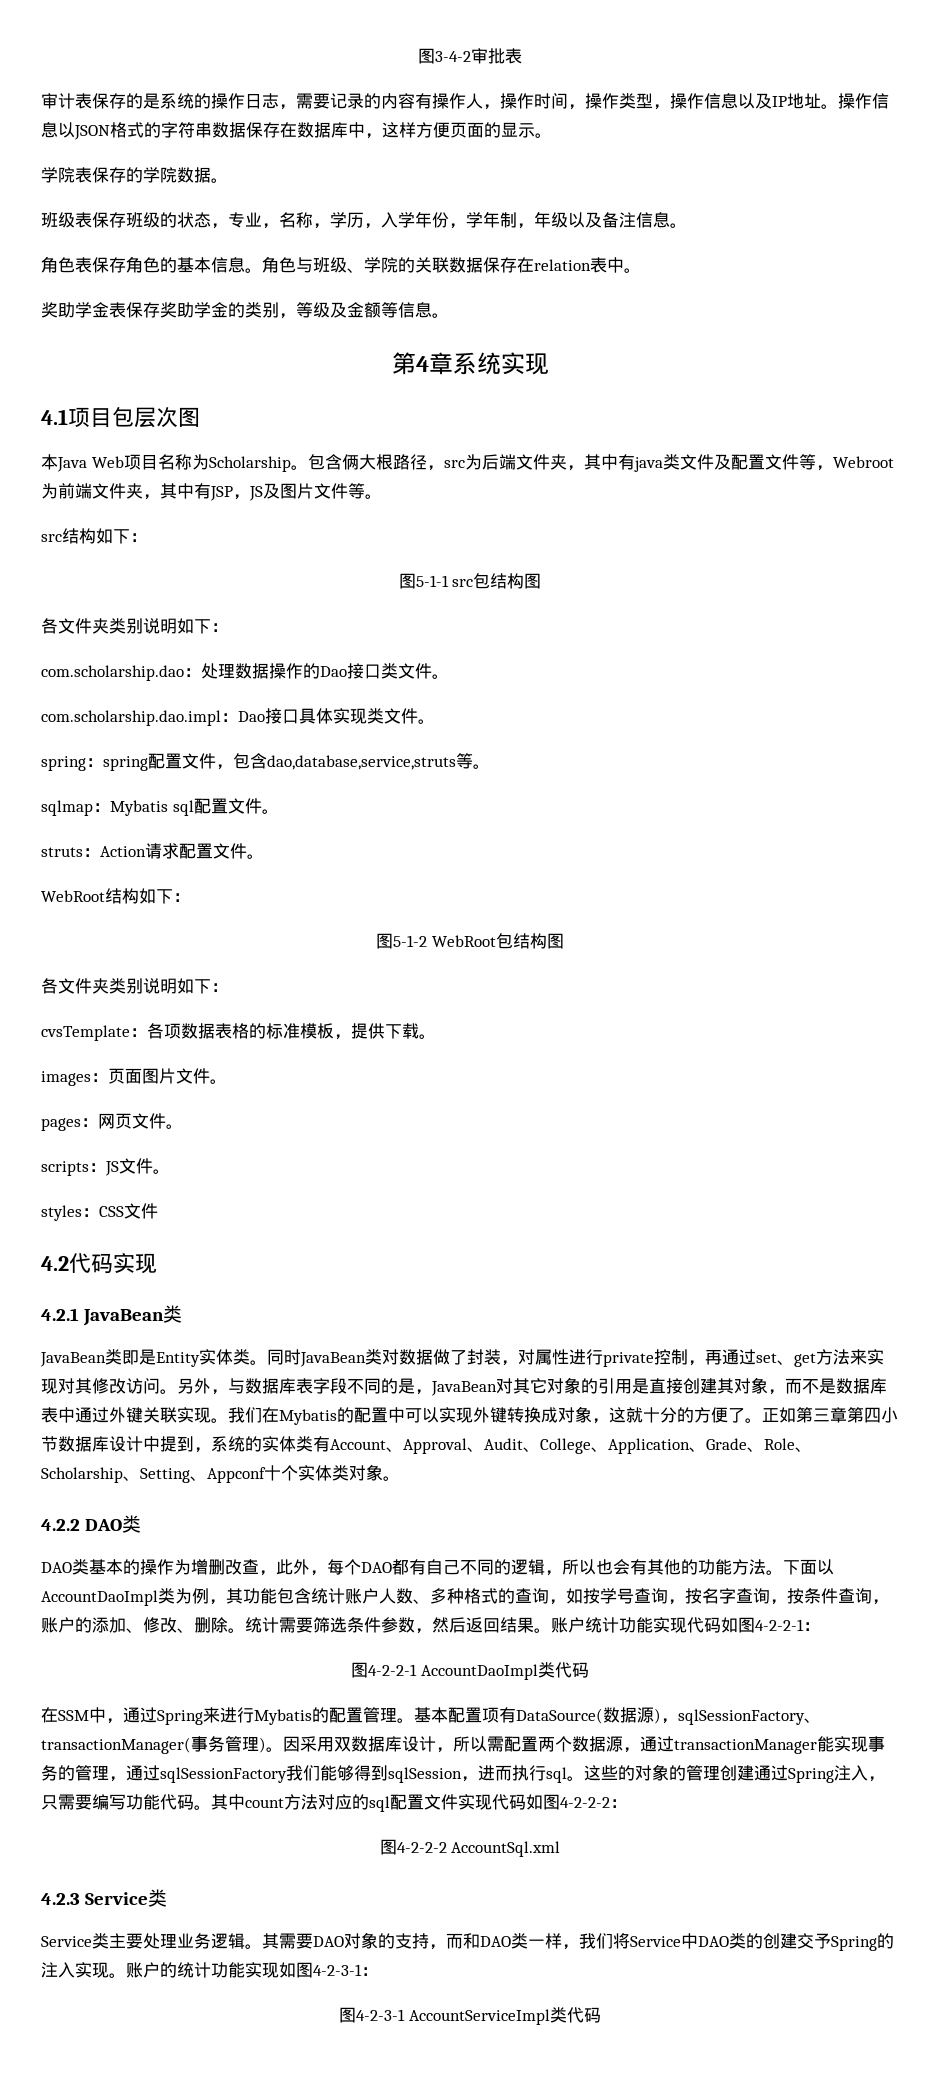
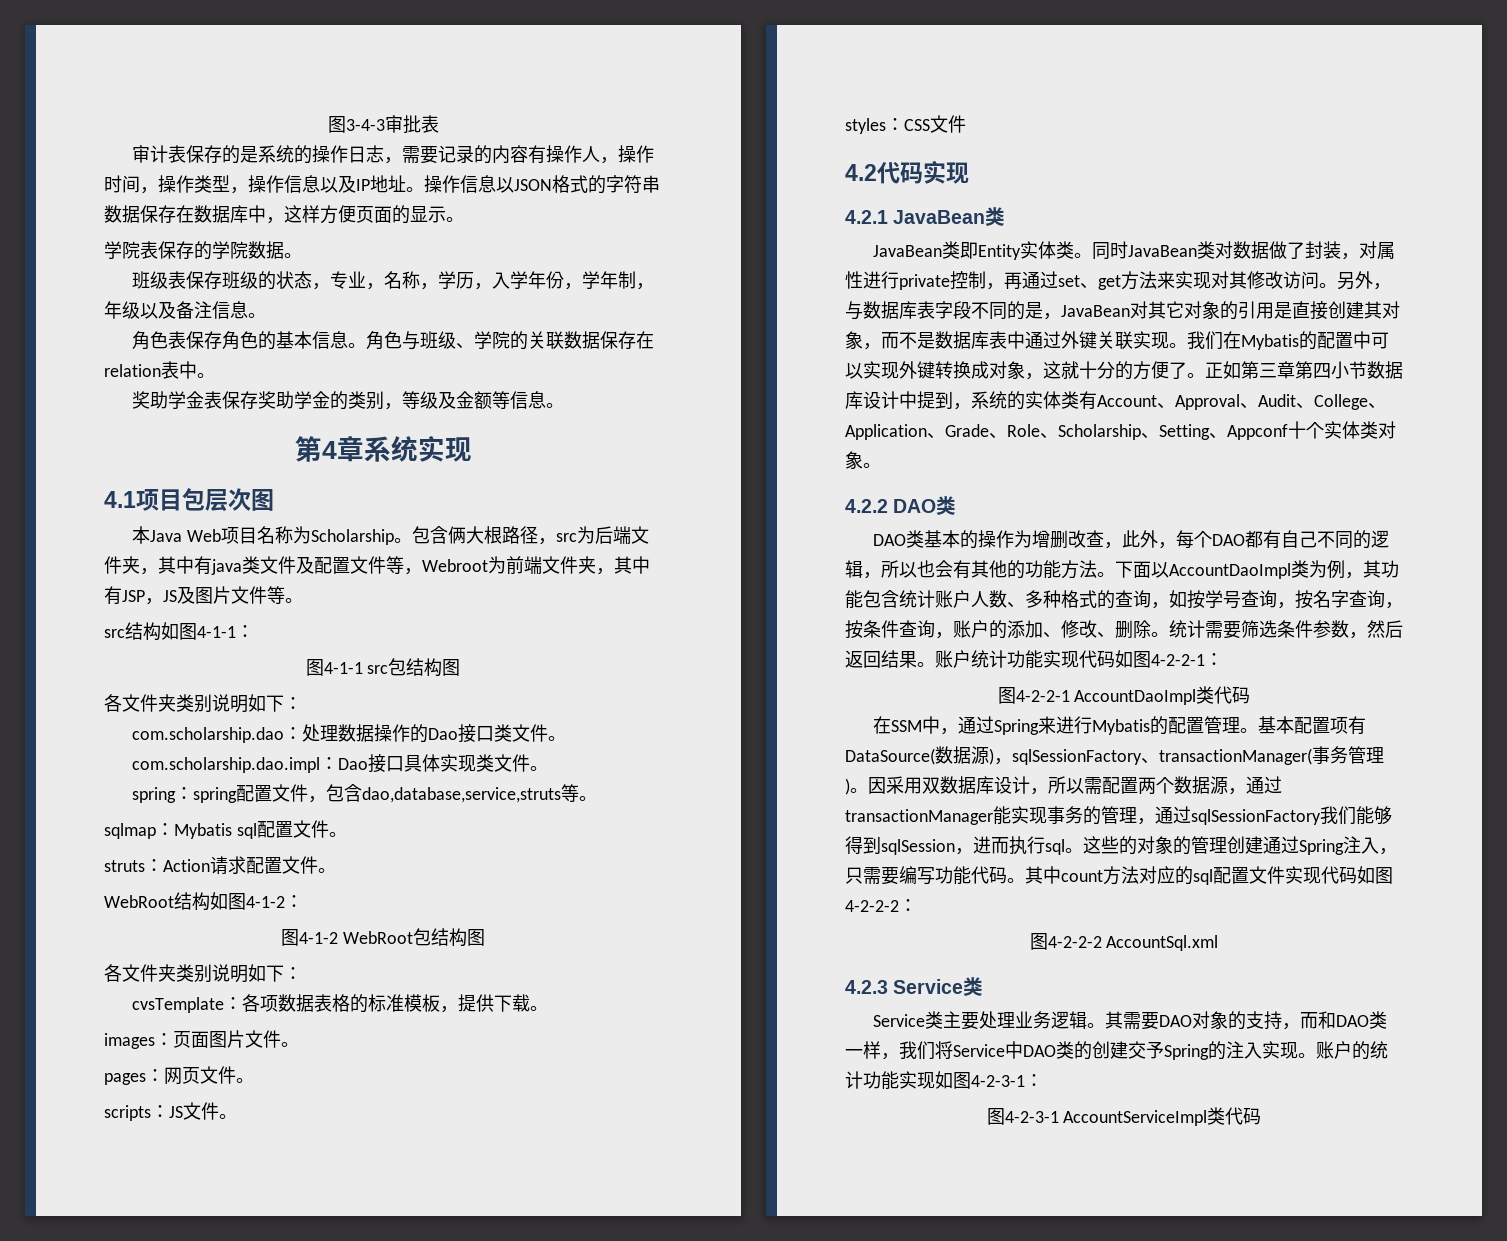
- 图3-4-2审批表
+ 图3-4-3审批表
- src结构如下：
- 图5-1-1 src包结构图
+ src结构如图4-1-1：
+ 图4-1-1 src包结构图
- WebRoot结构如下：
- 图5-1-2 WebRoot包结构图
+ WebRoot结构如图4-1-2：
+ 图4-1-2 WebRoot包结构图
- JavaBean类即是Entity实体类。
+ JavaBean类即Entity实体类。

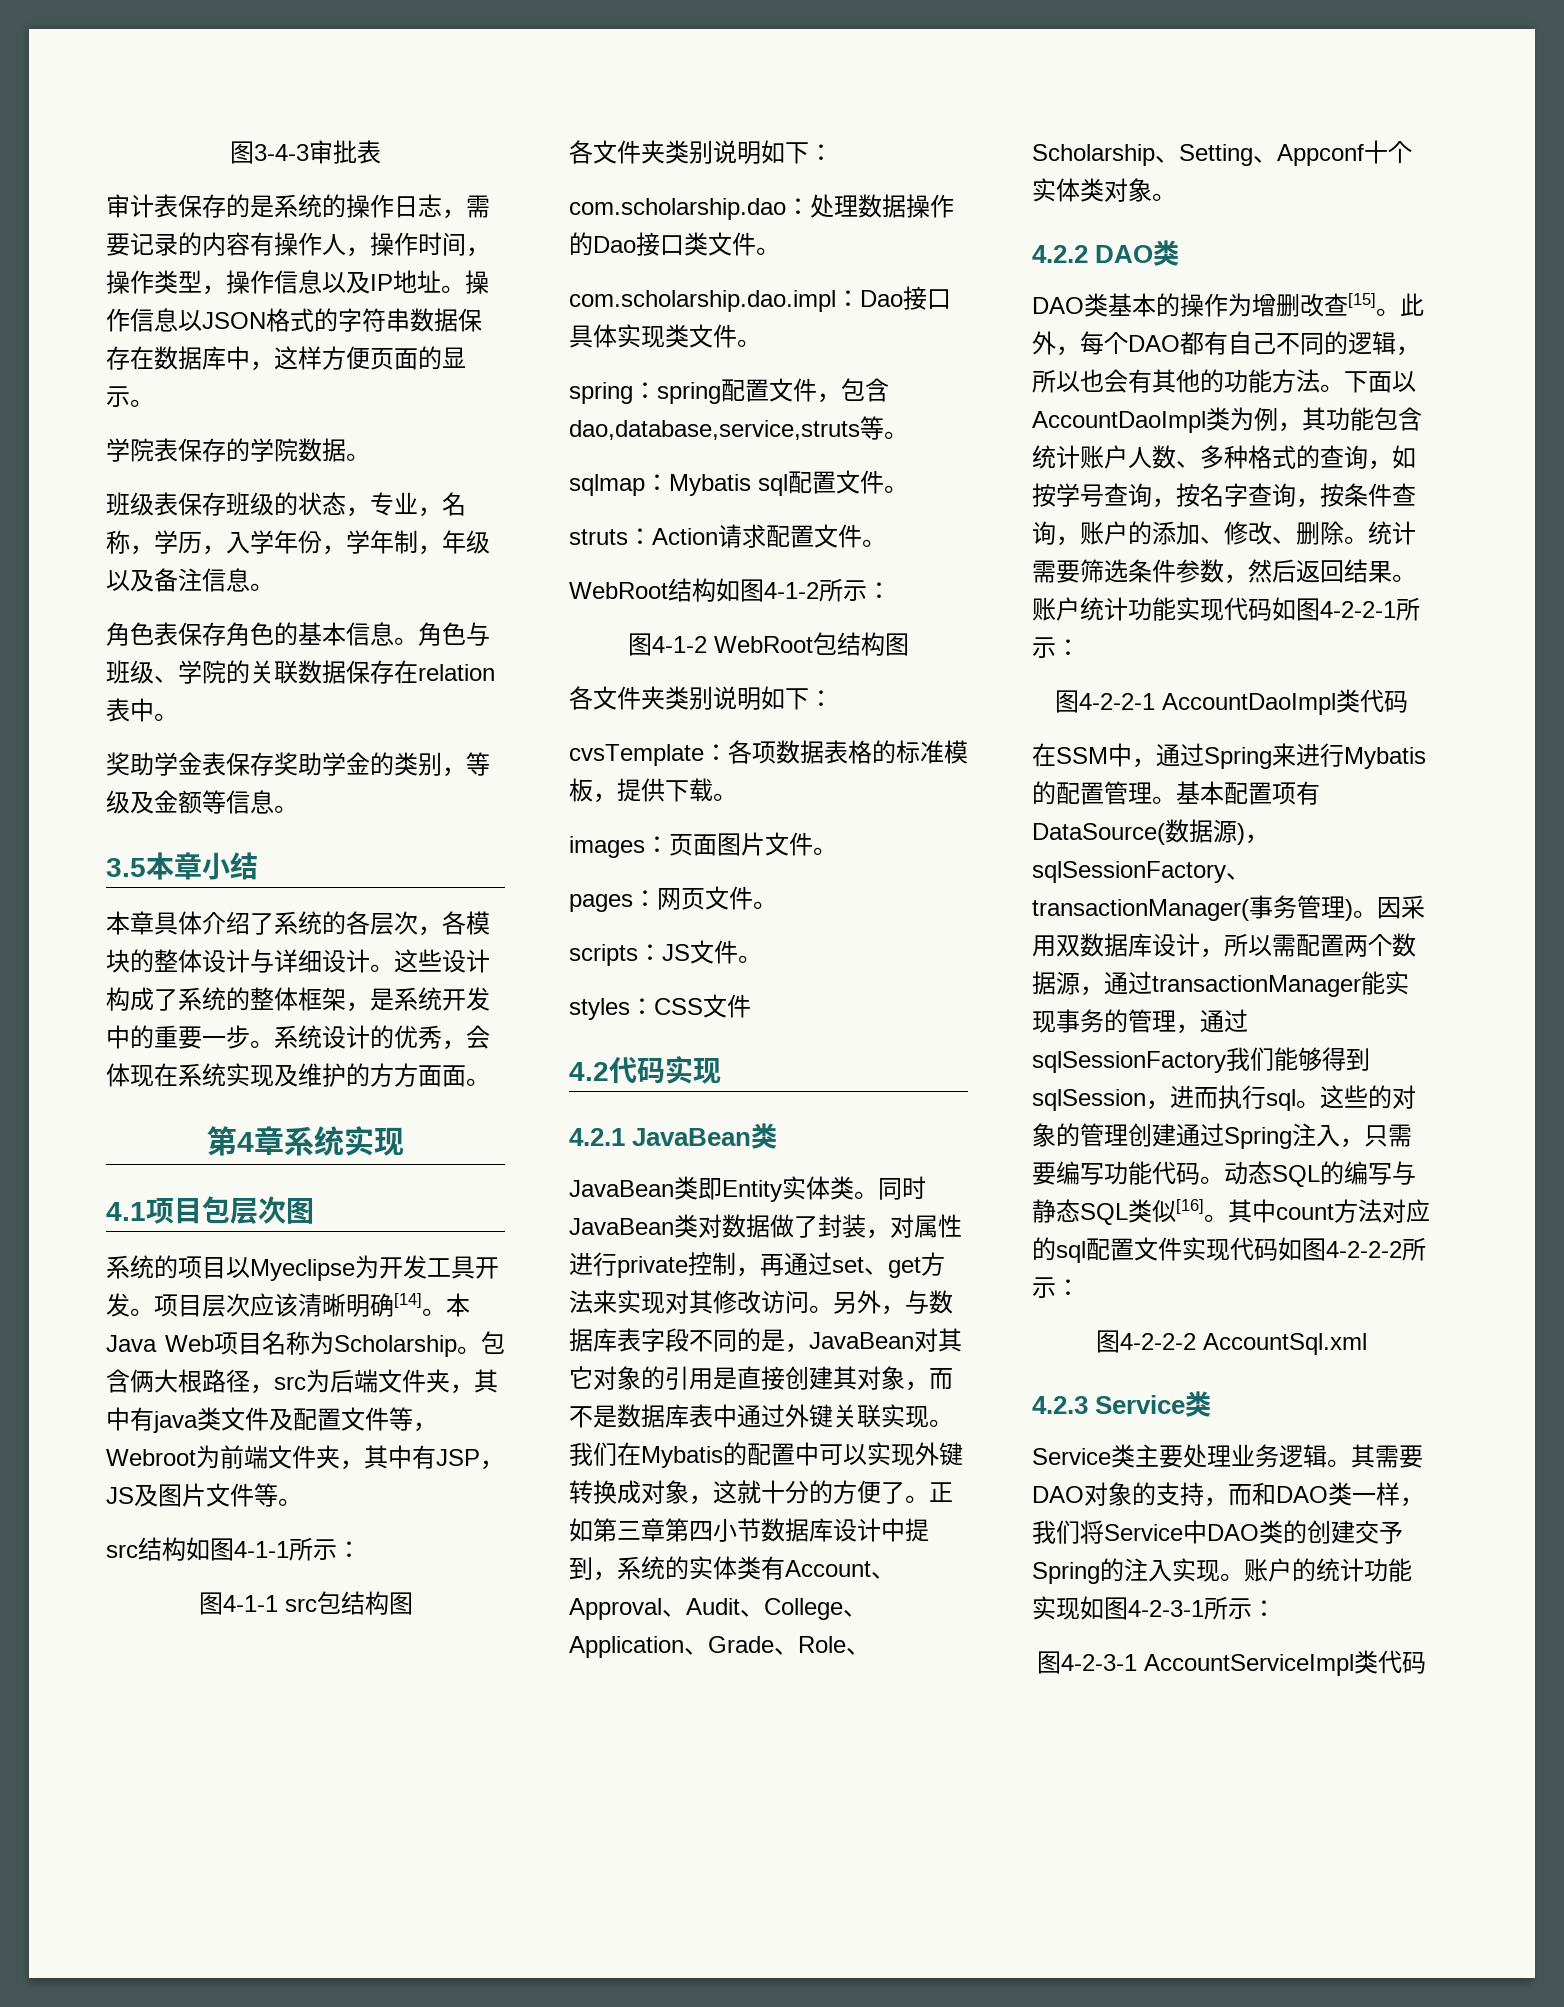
+ 3.5本章小结
+ 本章具体介绍了系统的各层次，各模块的整体设计与详细设计。这些设计构成了系统的整体框架，是系统开发中的重要一步。系统设计的优秀，会体现在系统实现及维护的方方面面。
+ 系统的项目以Myeclipse为开发工具开发。项目层次应该清晰明确[14]。
- src结构如图4-1-1：
+ src结构如图4-1-1所示：
- WebRoot结构如图4-1-2：
+ WebRoot结构如图4-1-2所示：
- DAO类基本的操作为增删改查，此外，每个DAO都有自己不同的逻辑，所以也会有其他的功能方法。
+ DAO类基本的操作为增删改查[15]。此外，每个DAO都有自己不同的逻辑，所以也会有其他的功能方法。
- 账户统计功能实现代码如图4-2-2-1：
+ 账户统计功能实现代码如图4-2-2-1所示：
+ 动态SQL的编写与静态SQL类似[16]。
- 其中count方法对应的sql配置文件实现代码如图4-2-2-2：
+ 其中count方法对应的sql配置文件实现代码如图4-2-2-2所示：
- 账户的统计功能实现如图4-2-3-1：
+ 账户的统计功能实现如图4-2-3-1所示：

